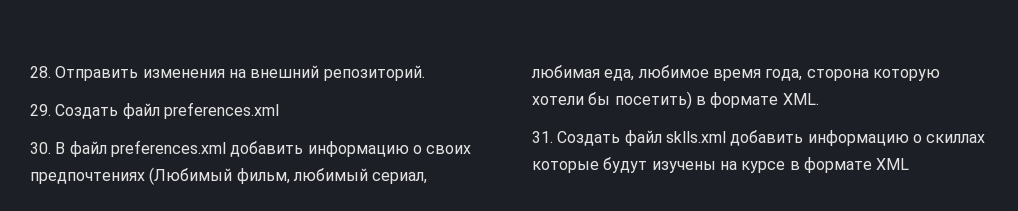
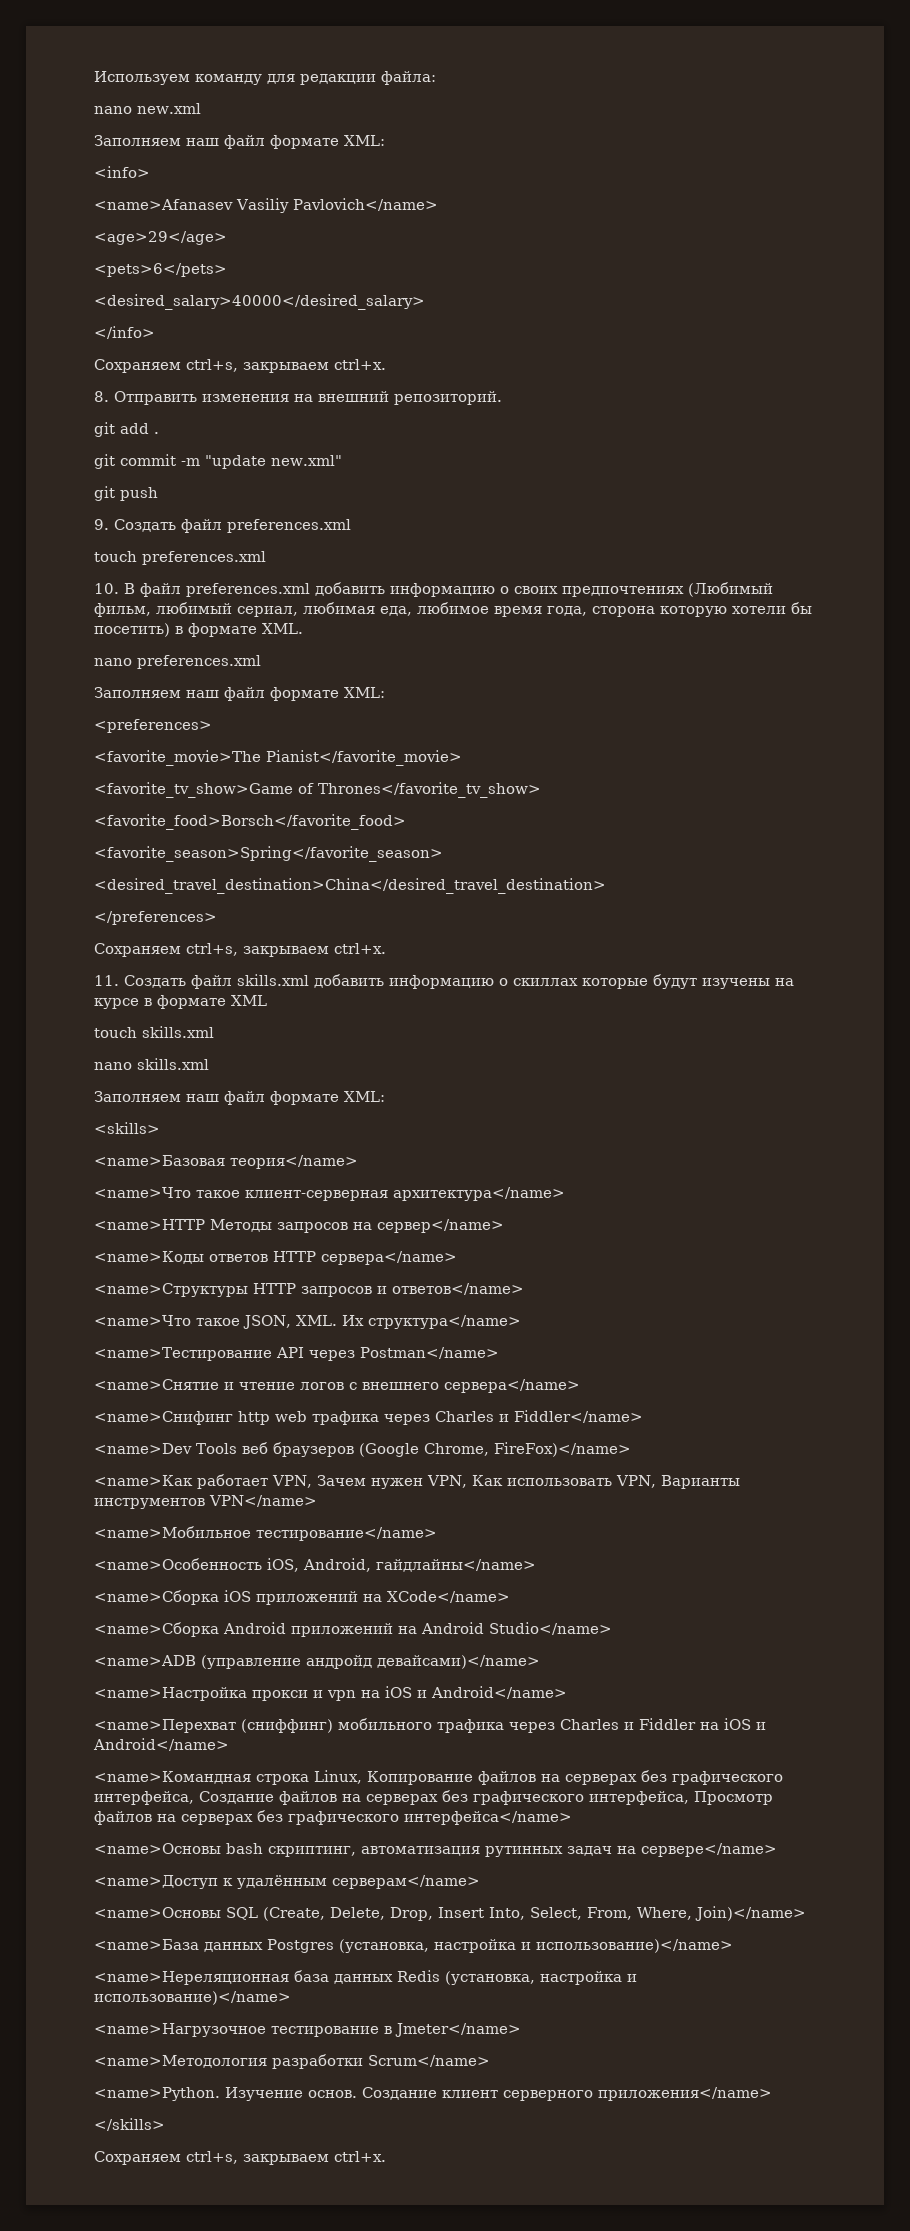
- 28. Отправить изменения на внешний репозиторий.
+ Используем команду для редакции файла:
+ nano new.xml
+ Заполняем наш файл формате XML:
+ <info>
+ <name>Afanasev Vasiliy Pavlovich</name>
+ <age>29</age>
+ <pets>6</pets>
+ <desired_salary>40000</desired_salary>
+ </info>
+ Сохраняем ctrl+s, закрываем ctrl+x.
+ 8. Отправить изменения на внешний репозиторий.
- 29. Создать файл preferences.xml
+ git add .
+ git commit -m "update new.xml"
+ git push
+ 9. Создать файл preferences.xml
- 30. В файл preferences.xml добавить информацию о своих предпочтениях (Любимый фильм, любимый сериал, любимая еда, любимое время года, сторона которую хотели бы посетить) в формате XML.
+ touch preferences.xml
+ 10. В файл preferences.xml добавить информацию о своих предпочтениях (Любимый фильм, любимый сериал, любимая еда, любимое время года, сторона которую хотели бы посетить) в формате XML.
- 31. Создать файл sklls.xml добавить информацию о скиллах которые будут изучены на курсе в формате XML
+ nano preferences.xml
+ Заполняем наш файл формате XML:
+ <preferences>
+ <favorite_movie>The Pianist</favorite_movie>
+ <favorite_tv_show>Game of Thrones</favorite_tv_show>
+ <favorite_food>Borsch</favorite_food>
+ <favorite_season>Spring</favorite_season>
+ <desired_travel_destination>China</desired_travel_destination>
+ </preferences>
+ Сохраняем ctrl+s, закрываем ctrl+x.
+ 11. Создать файл skills.xml добавить информацию о скиллах которые будут изучены на курсе в формате XML
+ touch skills.xml
+ nano skills.xml
+ Заполняем наш файл формате XML:
+ <skills>
+ <name>Базовая теория</name>
+ <name>Что такое клиент-серверная архитектура</name>
+ <name>HTTP Методы запросов на сервер</name>
+ <name>Коды ответов HTTP сервера</name>
+ <name>Структуры HTTP запросов и ответов</name>
+ <name>Что такое JSON, XML. Их структура</name>
+ <name>Тестирование API через Postman</name>
+ <name>Снятие и чтение логов c внешнего сервера</name>
+ <name>Снифинг http web трафика через Charles и Fiddler</name>
+ <name>Dev Tools веб браузеров (Google Chrome, FireFox)</name>
+ <name>Как работает VPN, Зачем нужен VPN, Как использовать VPN, Варианты инструментов VPN</name>
+ <name>Мобильное тестирование</name>
+ <name>Особенность iOS, Android, гайдлайны</name>
+ <name>Сборка iOS приложений на XCode</name>
+ <name>Сборка Android приложений на Android Studio</name>
+ <name>ADB (управление андройд девайсами)</name>
+ <name>Настройка прокси и vpn на iOS и Android</name>
+ <name>Перехват (сниффинг) мобильного трафика через Charles и Fiddler на iOS и Android</name>
+ <name>Командная строка Linux, Копирование файлов на серверах без графического интерфейса, Создание файлов на серверах без графического интерфейса, Просмотр файлов на серверах без графического интерфейса</name>
+ <name>Основы bash скриптинг, автоматизация рутинных задач на сервере</name>
+ <name>Доступ к удалённым серверам</name>
+ <name>Основы SQL (Create, Delete, Drop, Insert Into, Select, From, Where, Join)</name>
+ <name>База данных Postgres (установка, настройка и использование)</name>
+ <name>Нереляционная база данных Redis (установка, настройка и использование)</name>
+ <name>Нагрузочное тестирование в Jmeter</name>
+ <name>Методология разработки Scrum</name>
+ <name>Python. Изучение основ. Создание клиент серверного приложения</name>
+ </skills>
+ Сохраняем ctrl+s, закрываем ctrl+x.

